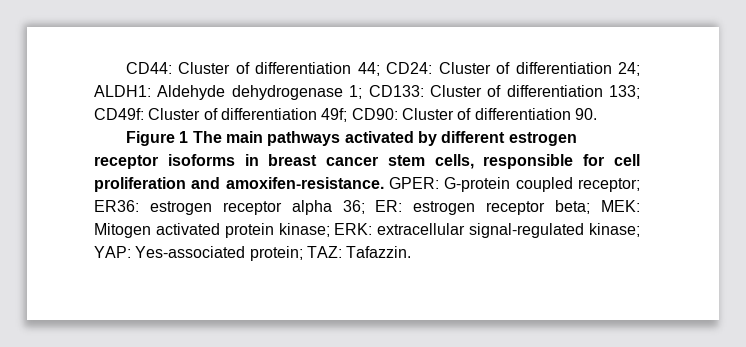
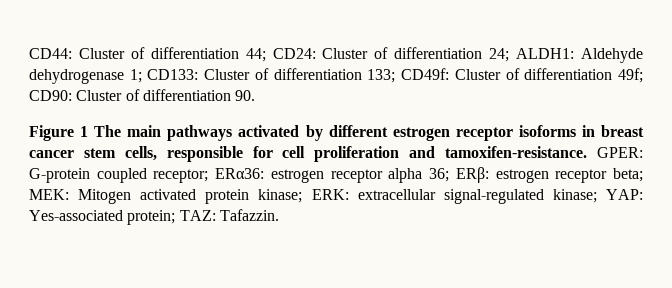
- Figure 1 The main pathways activated by different estrogen receptor isoforms in breast cancer stem cells, responsible for cell proliferation and amoxifen-resistance.
+ Figure 1 The main pathways activated by different estrogen receptor isoforms in breast cancer stem cells, responsible for cell proliferation and tamoxifen-resistance.
- GPER: G-protein coupled receptor; ER36: estrogen receptor alpha 36; ER: estrogen receptor beta; MEK: Mitogen activated protein kinase; ERK: extracellular signal-regulated kinase; YAP: Yes-associated protein; TAZ: Tafazzin.
+ GPER: G-protein coupled receptor; ERα36: estrogen receptor alpha 36; ERβ: estrogen receptor beta; MEK: Mitogen activated protein kinase; ERK: extracellular signal-regulated kinase; YAP: Yes-associated protein; TAZ: Tafazzin.

